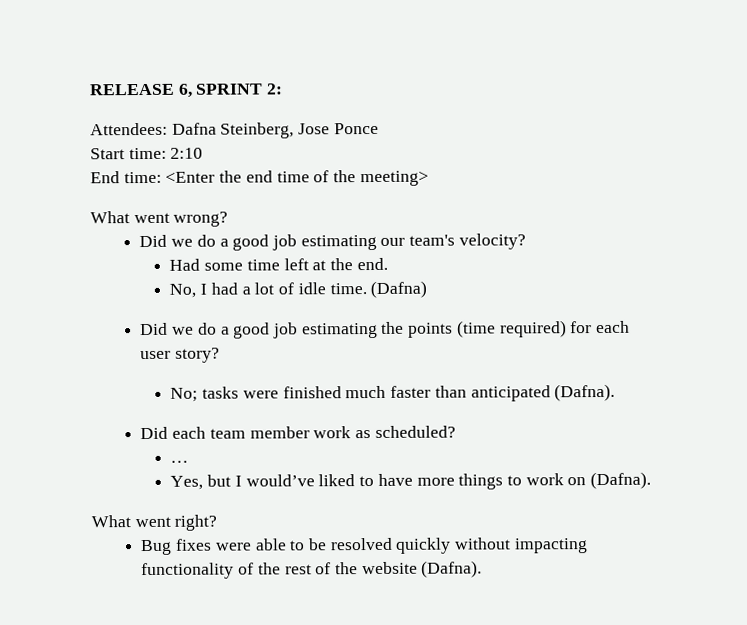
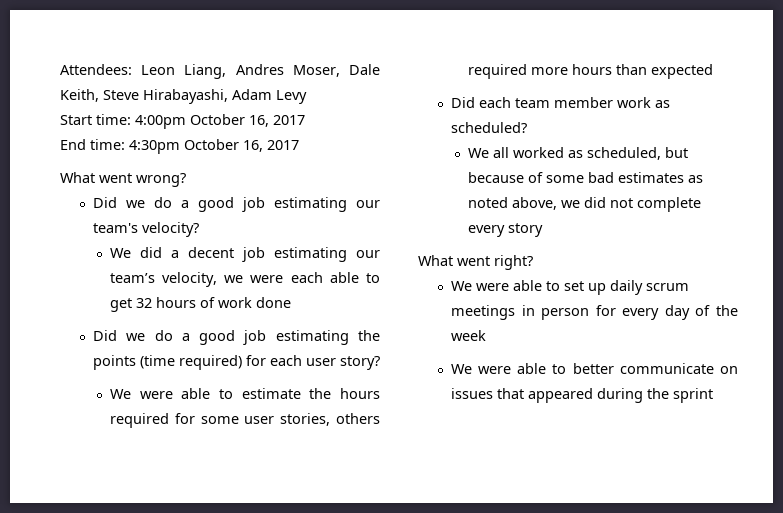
- RELEASE 6, SPRINT 2:
- Attendees: Dafna Steinberg, Jose Ponce
- Start time: 2:10
- End time: <Enter the end time of the meeting>
+ Attendees: Leon Liang, Andres Moser, Dale Keith, Steve Hirabayashi, Adam Levy
+ Start time: 4:00pm October 16, 2017
+ End time: 4:30pm October 16, 2017
- Had some time left at the end.
- No, I had a lot of idle time. (Dafna)
+ We did a decent job estimating our team’s velocity, we were each able to get 32 hours of work done
- No; tasks were finished much faster than anticipated (Dafna).
+ We were able to estimate the hours required for some user stories, others required more hours than expected
- …
- Yes, but I would’ve liked to have more things to work on (Dafna).
+ We all worked as scheduled, but because of some bad estimates as noted above, we did not complete every story
- Bug fixes were able to be resolved quickly without impacting functionality of the rest of the website (Dafna).
+ We were able to set up daily scrum meetings in person for every day of the week
+ We were able to better communicate on issues that appeared during the sprint

